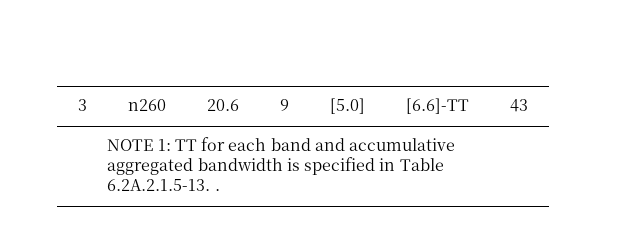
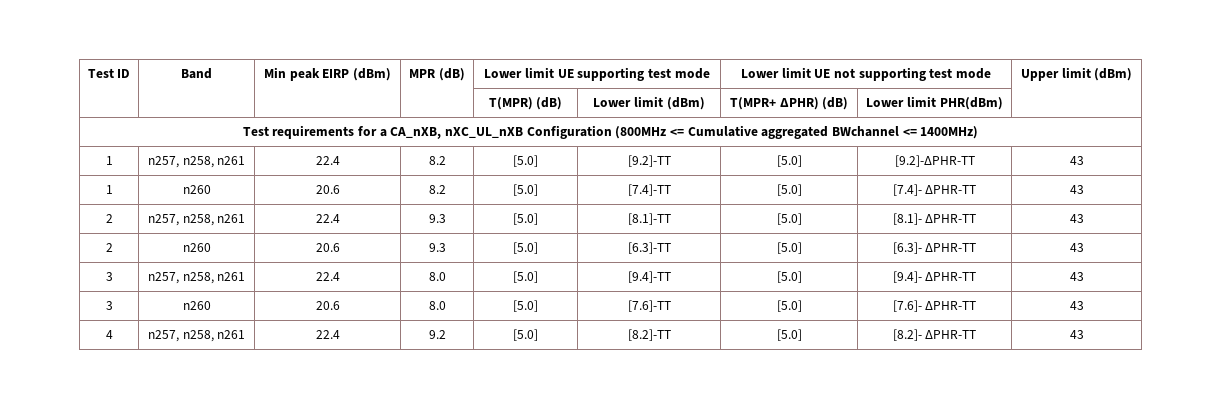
+ Test ID | Band | Min peak EIRP (dBm) | MPR (dB) | Lower limit UE supporting test mode | Lower limit UE not supporting test mode | Upper limit (dBm)
+ | | | | T(MPR) (dB) | Lower limit (dBm) | T(MPR+ ΔPHR) (dB) | Lower limit PHR(dBm) |
+ Test requirements for a CA_nXB, nXC_UL_nXB Configuration (800MHz <= Cumulative aggregated BWchannel <= 1400MHz)
+ 1 | n257, n258, n261 | 22.4 | 8.2 | [5.0] | [9.2]-TT | [5.0] | [9.2]-ΔPHR-TT | 43
+ 1 | n260 | 20.6 | 8.2 | [5.0] | [7.4]-TT | [5.0] | [7.4]- ΔPHR-TT | 43
+ 2 | n257, n258, n261 | 22.4 | 9.3 | [5.0] | [8.1]-TT | [5.0] | [8.1]- ΔPHR-TT | 43
+ 2 | n260 | 20.6 | 9.3 | [5.0] | [6.3]-TT | [5.0] | [6.3]- ΔPHR-TT | 43
+ 3 | n257, n258, n261 | 22.4 | 8.0 | [5.0] | [9.4]-TT | [5.0] | [9.4]- ΔPHR-TT | 43
- 3 | n260 | 20.6 | 9 | [5.0] | [6.6]-TT | 43
- NOTE 1: TT for each band and accumulative aggregated bandwidth is specified in Table 6.2A.2.1.5-13. .
+ 3 | n260 | 20.6 | 8.0 | [5.0] | [7.6]-TT | [5.0] | [7.6]- ΔPHR-TT | 43
+ 4 | n257, n258, n261 | 22.4 | 9.2 | [5.0] | [8.2]-TT | [5.0] | [8.2]- ΔPHR-TT | 43

